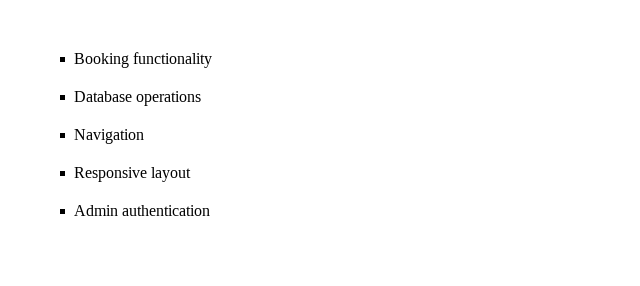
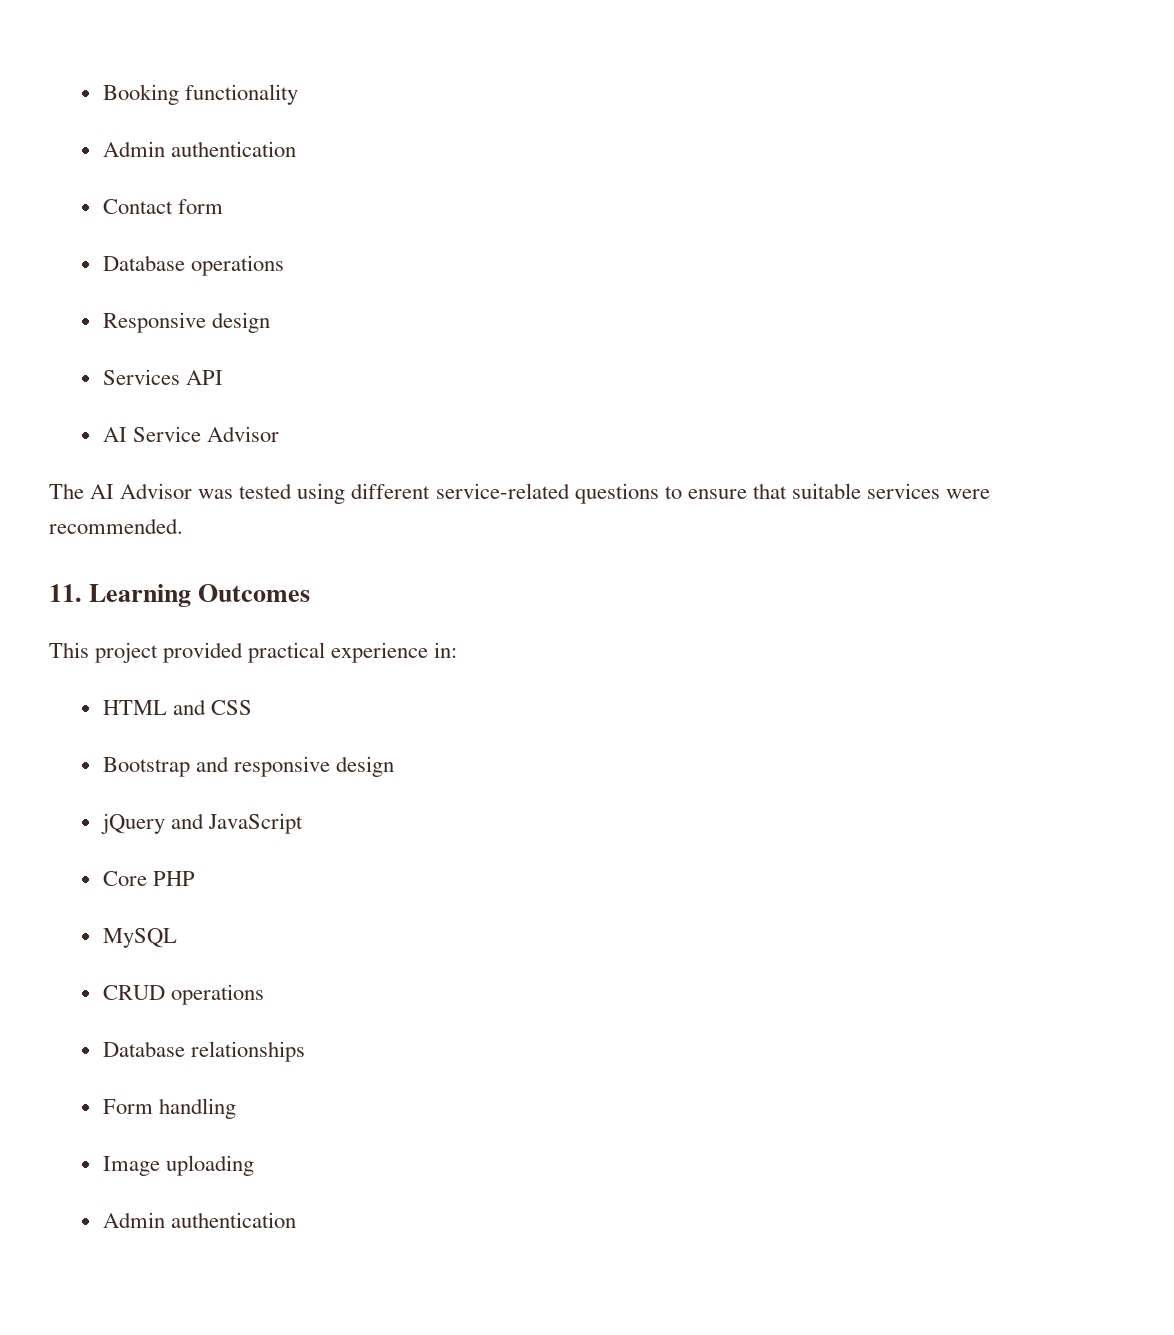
  Booking functionality
+ Admin authentication
+ Contact form
  Database operations
- Navigation
- Responsive layout
+ Responsive design
+ Services API
+ AI Service Advisor
+ The AI Advisor was tested using different service-related questions to ensure that suitable services were recommended.
+ 11. Learning Outcomes
+ This project provided practical experience in:
+ HTML and CSS
+ Bootstrap and responsive design
+ jQuery and JavaScript
+ Core PHP
+ MySQL
+ CRUD operations
+ Database relationships
+ Form handling
+ Image uploading

